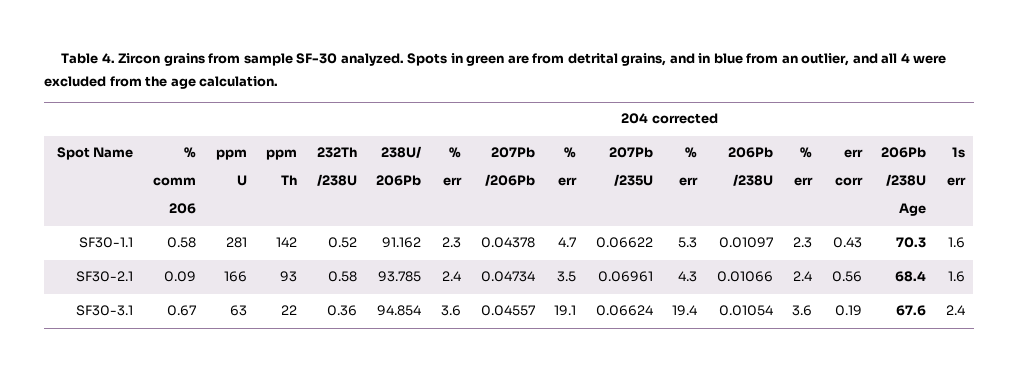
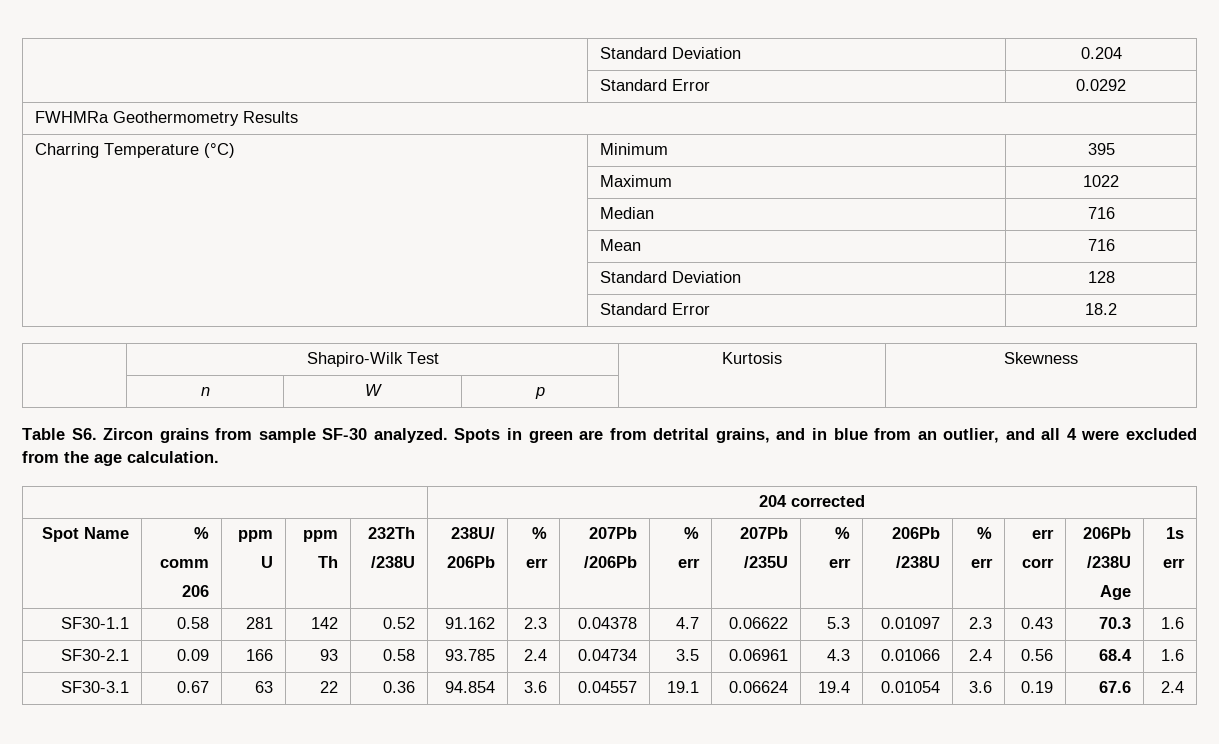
- Table 4. Zircon grains from sample SF-30 analyzed.
+ | Standard Deviation | 0.204
+ | Standard Error | 0.0292
+ FWHMRa Geothermometry Results
+ Charring Temperature (°C) | Minimum | 395
+ | Maximum | 1022
+ | Median | 716
+ | Mean | 716
+ | Standard Deviation | 128
+ | Standard Error | 18.2
+ | Shapiro-Wilk Test | Kurtosis | Skewness
+ | n | W | p | |
+ Table S6. Zircon grains from sample SF-30 analyzed.

